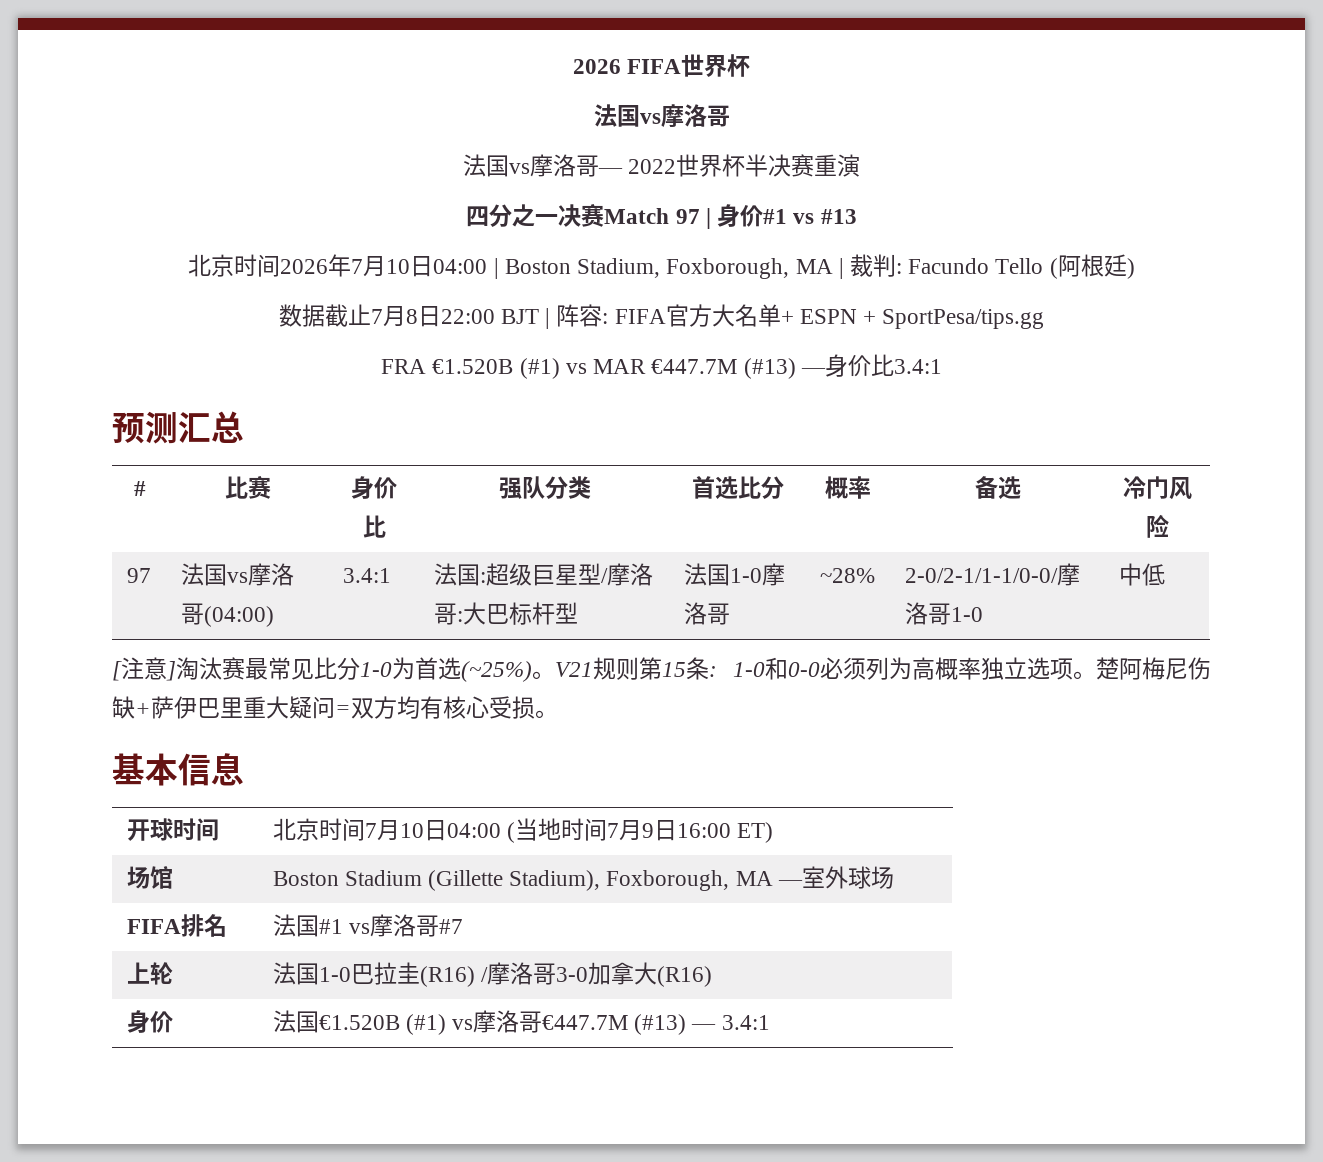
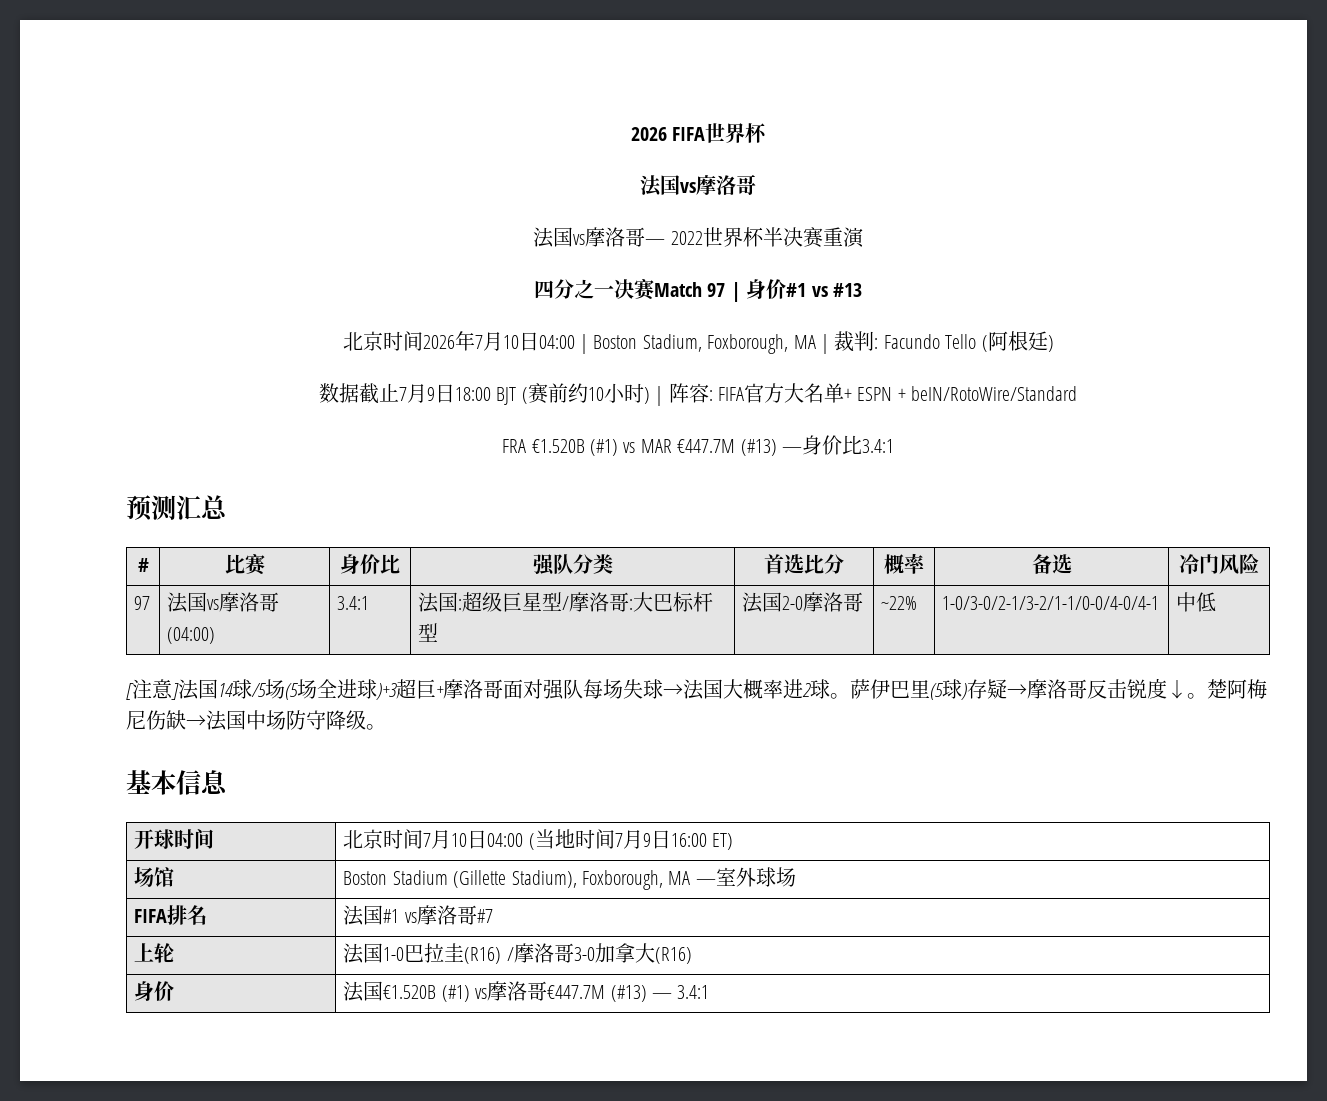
- 数据截止7月8日22:00 BJT | 阵容: FIFA官方大名单+ ESPN + SportPesa/tips.gg
+ 数据截止7月9日18:00 BJT (赛前约10小时) | 阵容: FIFA官方大名单+ ESPN + beIN/RotoWire/Standard
- 97 | 法国vs摩洛哥(04:00) | 3.4:1 | 法国:超级巨星型/摩洛哥:大巴标杆型 | 法国1-0摩洛哥 | ~28% | 2-0/2-1/1-1/0-0/摩洛哥1-0 | 中低
+ 97 | 法国vs摩洛哥(04:00) | 3.4:1 | 法国:超级巨星型/摩洛哥:大巴标杆型 | 法国2-0摩洛哥 | ~22% | 1-0/3-0/2-1/3-2/1-1/0-0/4-0/4-1 | 中低
- [注意]淘汰赛最常见比分1-0为首选(~25%)。V21规则第15条: 1-0和0-0必须列为高概率独立选项。楚阿梅尼伤缺+萨伊巴里重大疑问=双方均有核心受损。
+ [注意]法国14球/5场(5场全进球)+3超巨+摩洛哥面对强队每场失球→法国大概率进2球。萨伊巴里(5球)存疑→摩洛哥反击锐度↓。楚阿梅尼伤缺→法国中场防守降级。

